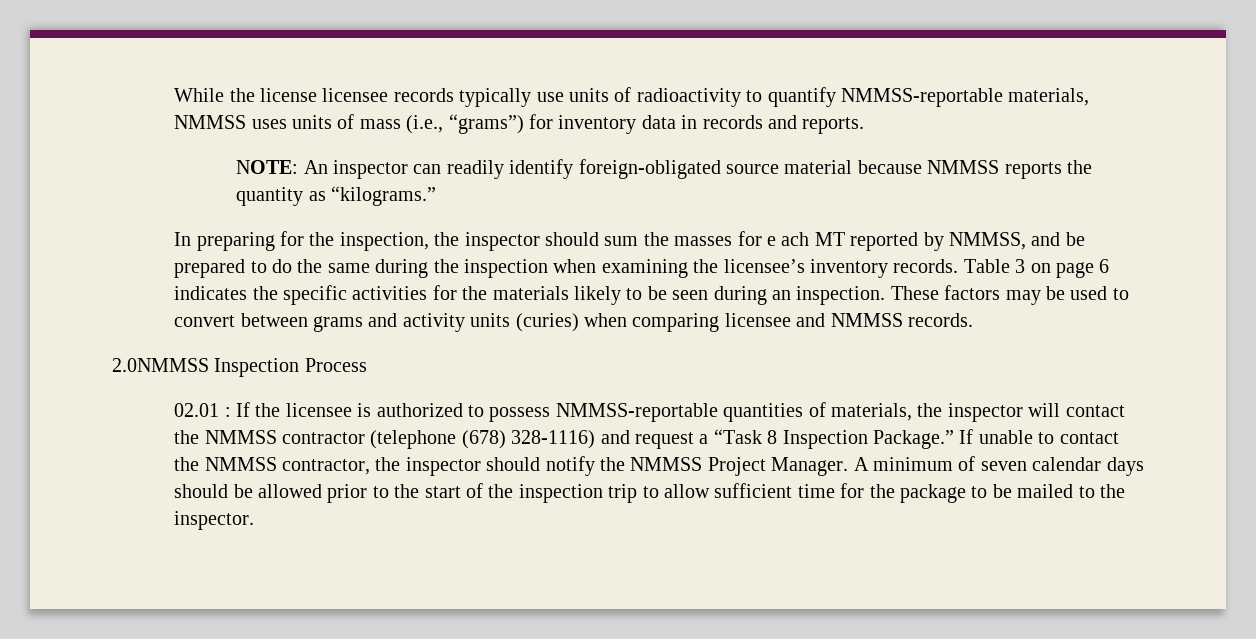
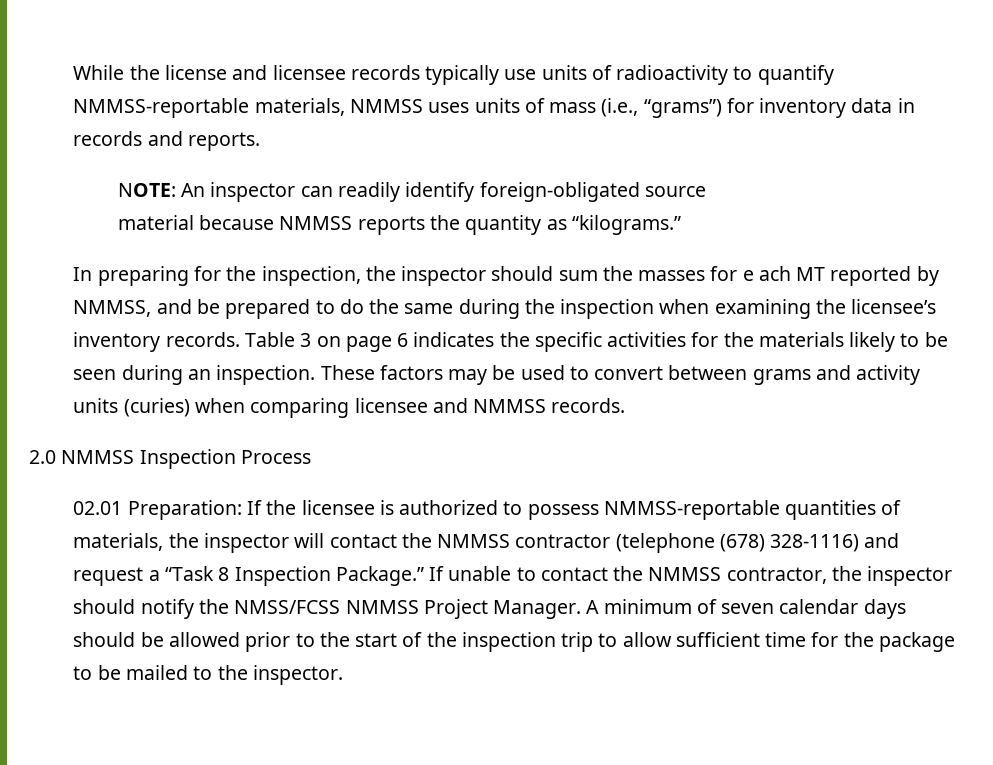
- While the license licensee records typically use units of radioactivity to quantify NMMSS-reportable materials, NMMSS uses units of mass (i.e., “grams”) for inventory data in records and reports.
+ While the license and licensee records typically use units of radioactivity to quantify NMMSS-reportable materials, NMMSS uses units of mass (i.e., “grams”) for inventory data in records and reports.
- NOTE: An inspector can readily identify foreign-obligated source material because NMMSS reports the quantity as “kilograms.”
+ NOTE: An inspector can readily identify foreign-obligated source
+ material because NMMSS reports the quantity as “kilograms.”
- 2.0NMMSS Inspection Process
+ 2.0 NMMSS Inspection Process
- 02.01 : If the licensee is authorized to possess NMMSS-reportable quantities of materials, the inspector will contact the NMMSS contractor (telephone (678) 328-1116) and request a “Task 8 Inspection Package.”
+ 02.01 Preparation: If the licensee is authorized to possess NMMSS-reportable quantities of materials, the inspector will contact the NMMSS contractor (telephone (678) 328-1116) and request a “Task 8 Inspection Package.”
- If unable to contact the NMMSS contractor, the inspector should notify the NMMSS Project Manager.
+ If unable to contact the NMMSS contractor, the inspector should notify the NMSS/FCSS NMMSS Project Manager.

